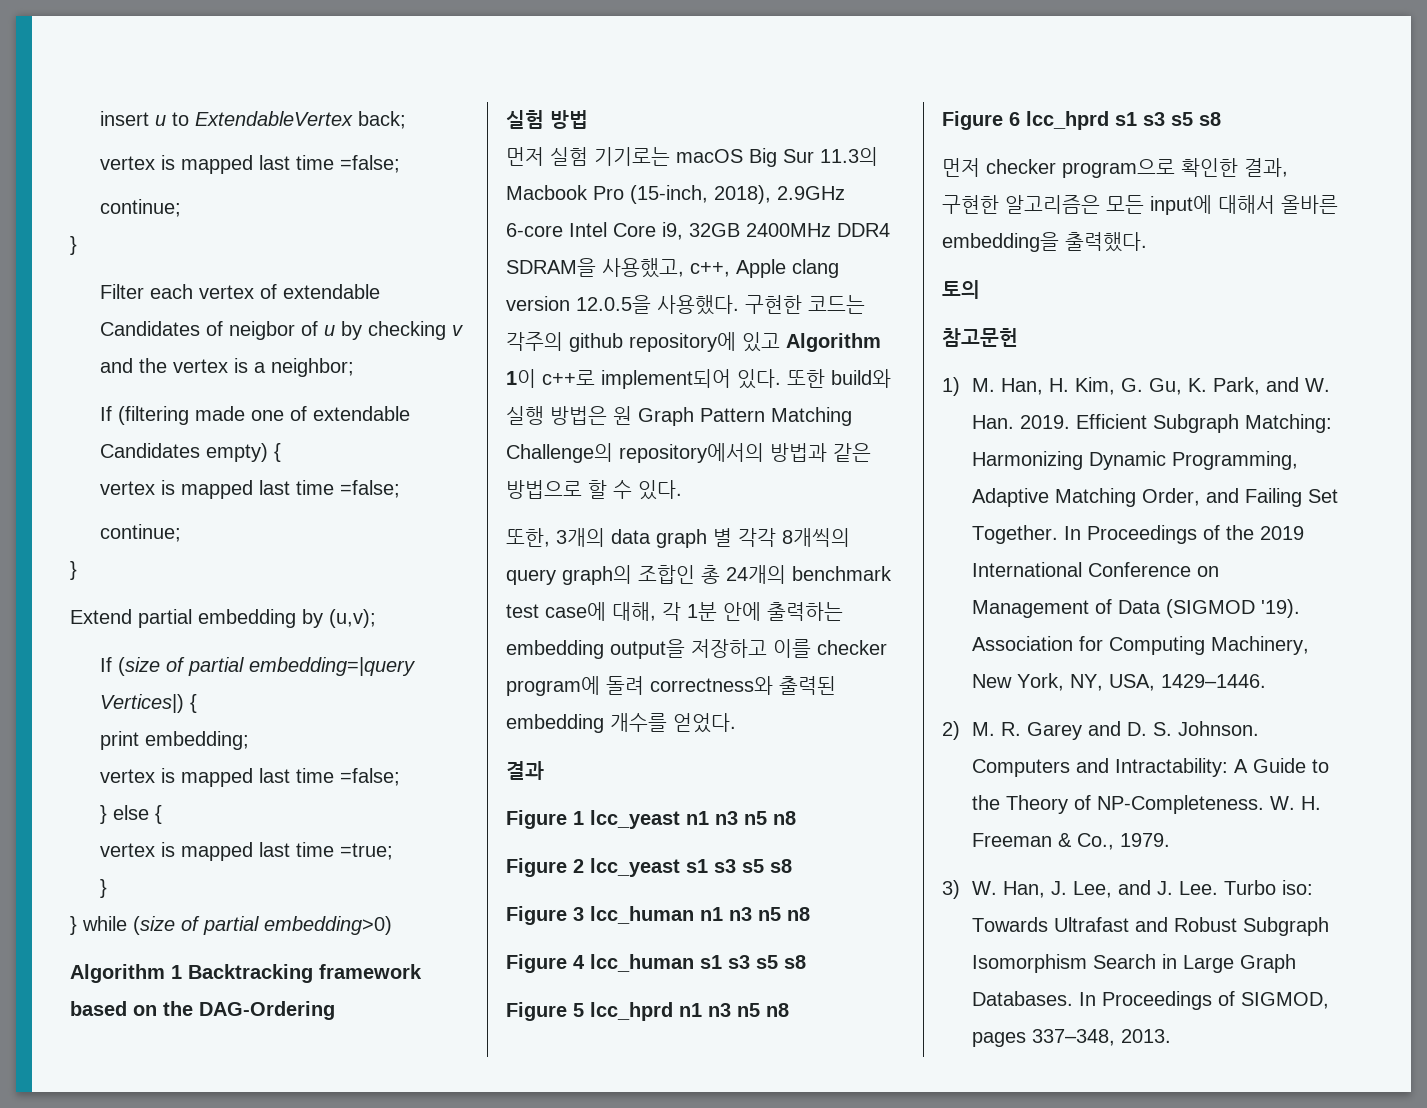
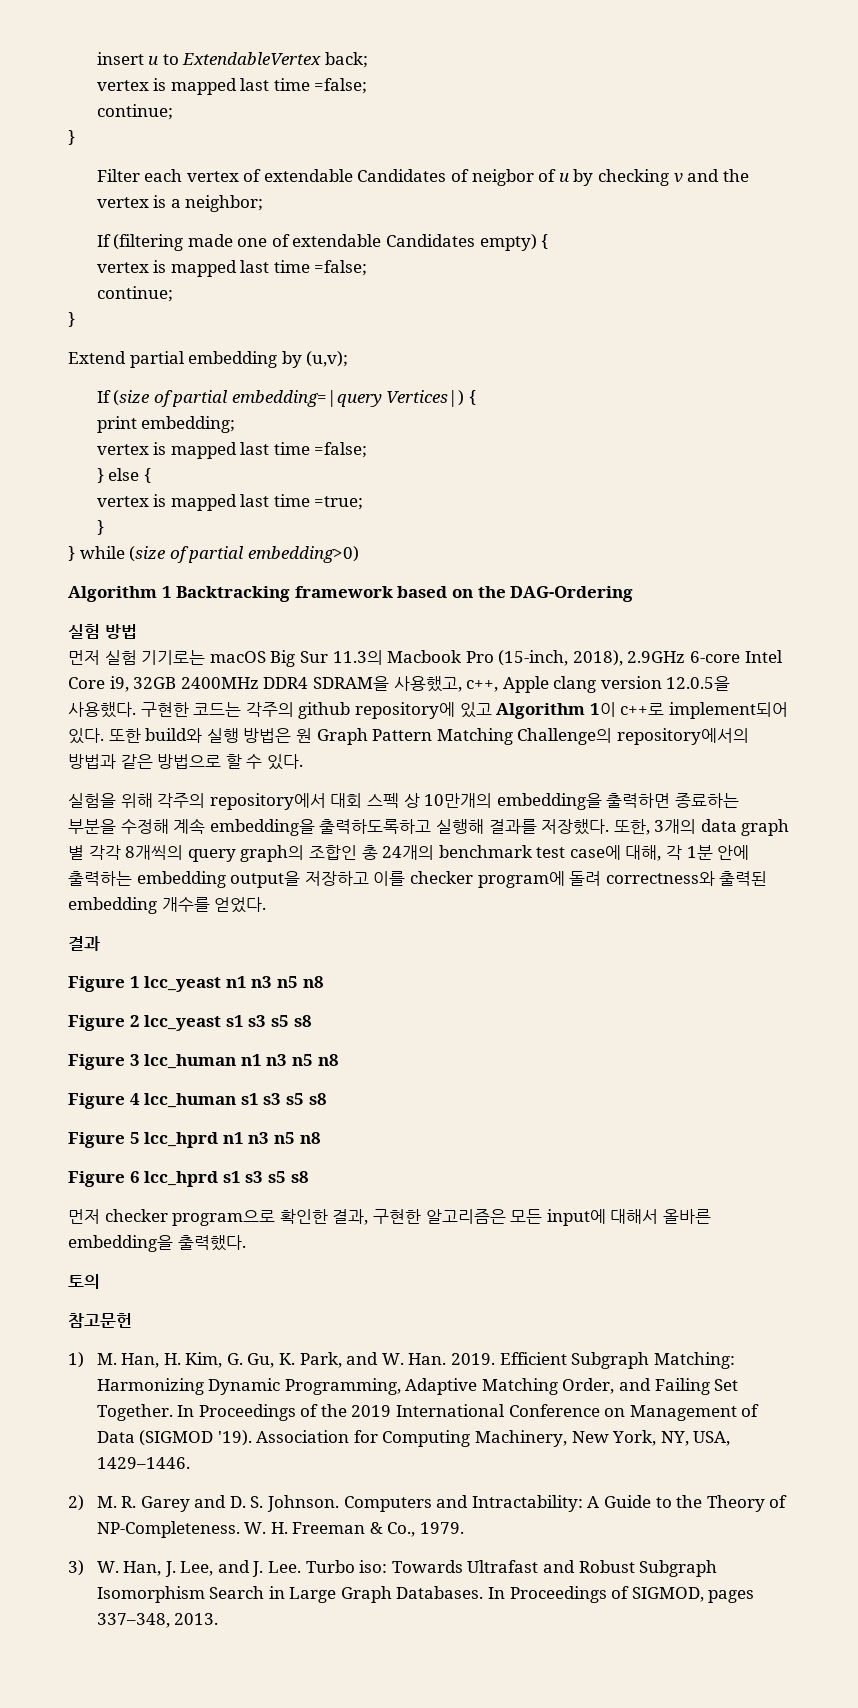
+ 실험을 위해 각주의 repository에서 대회 스펙 상 10만개의 embedding을 출력하면 종료하는 부분을 수정해 계속 embedding을 출력하도록하고 실행해 결과를 저장했다.

